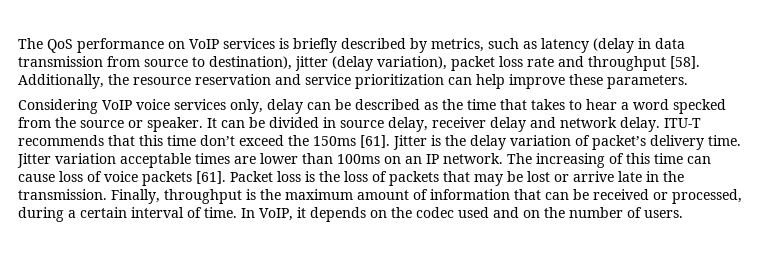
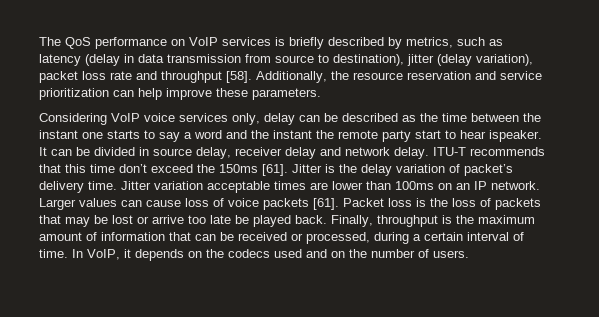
- Considering VoIP voice services only, delay can be described as the time that takes to hear a word specked from the source or speaker.
+ Considering VoIP voice services only, delay can be described as the time between the instant one starts to say a word and the instant the remote party start to hear ispeaker.
- The increasing of this time can cause loss of voice packets [61].
+ Larger values can cause loss of voice packets [61].
- Packet loss is the loss of packets that may be lost or arrive late in the transmission.
+ Packet loss is the loss of packets that may be lost or arrive too late be played back.
- In VoIP, it depends on the codec used and on the number of users.
+ In VoIP, it depends on the codecs used and on the number of users.

